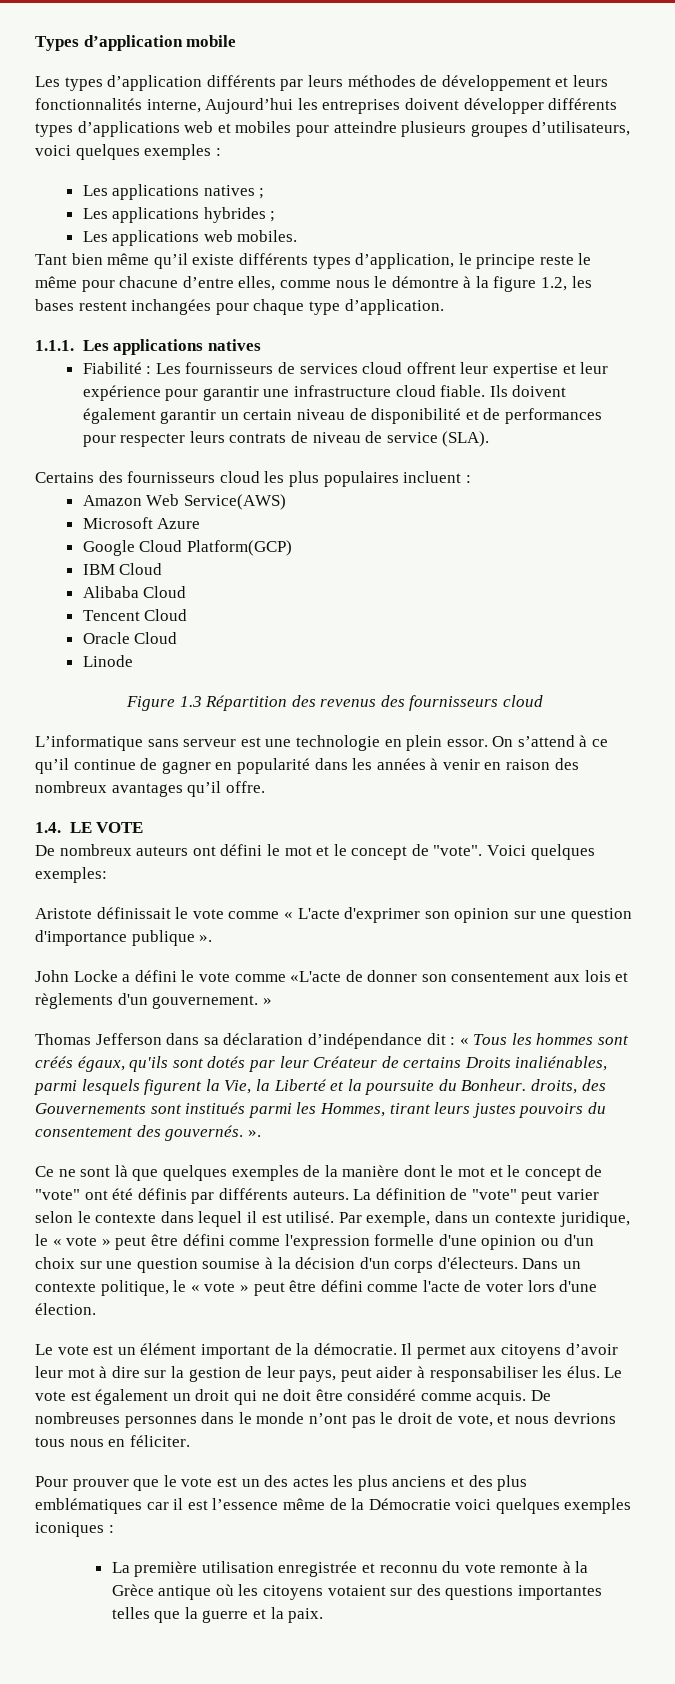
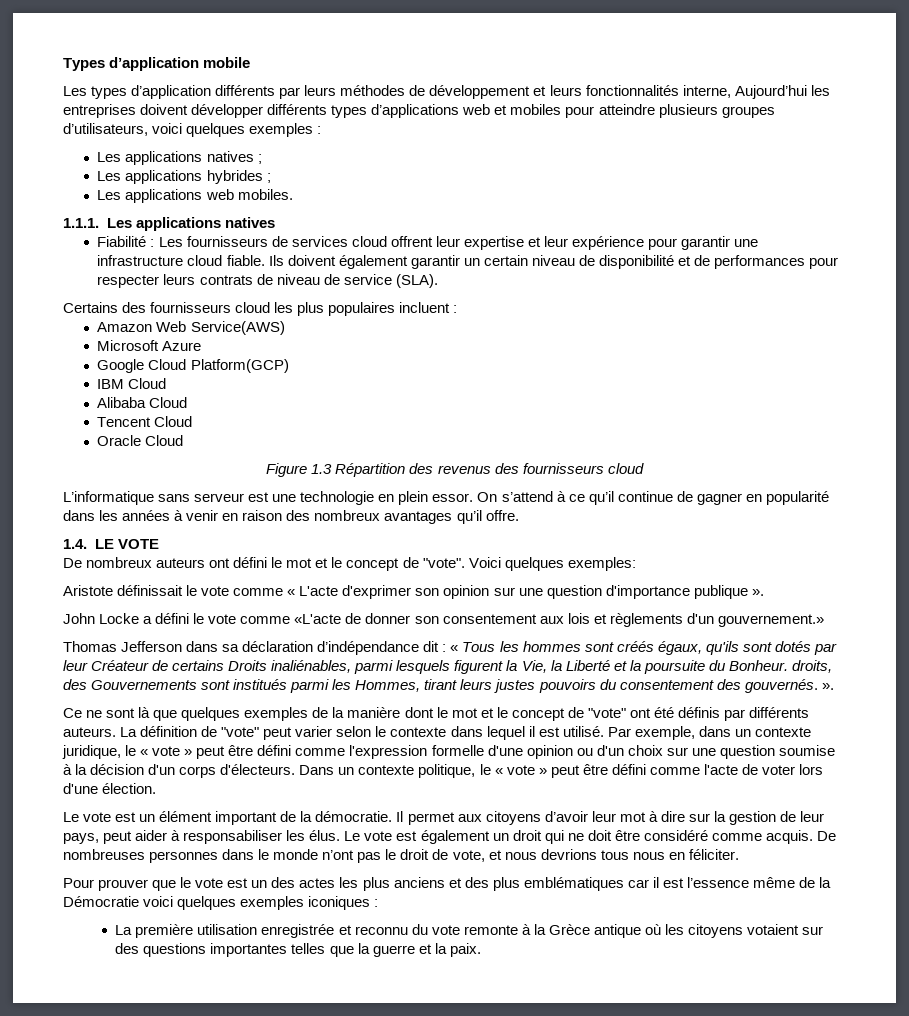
- Tant bien même qu’il existe différents types d’application, le principe reste le même pour chacune d’entre elles, comme nous le démontre à la figure 1.2, les bases restent inchangées pour chaque type d’application.
- Linode
- John Locke a défini le vote comme «L'acte de donner son consentement aux lois et règlements d'un gouvernement. »
+ John Locke a défini le vote comme «L'acte de donner son consentement aux lois et règlements d'un gouvernement.»

